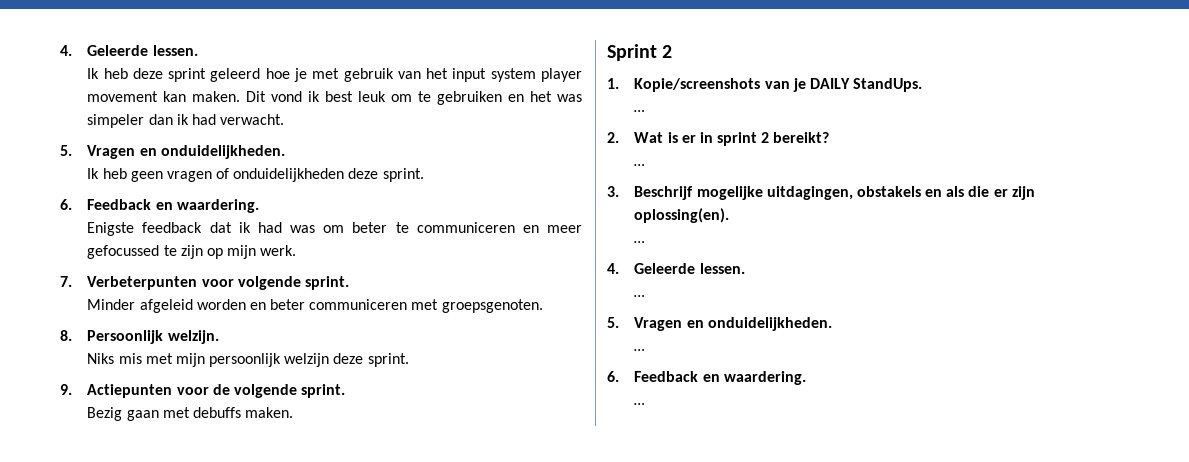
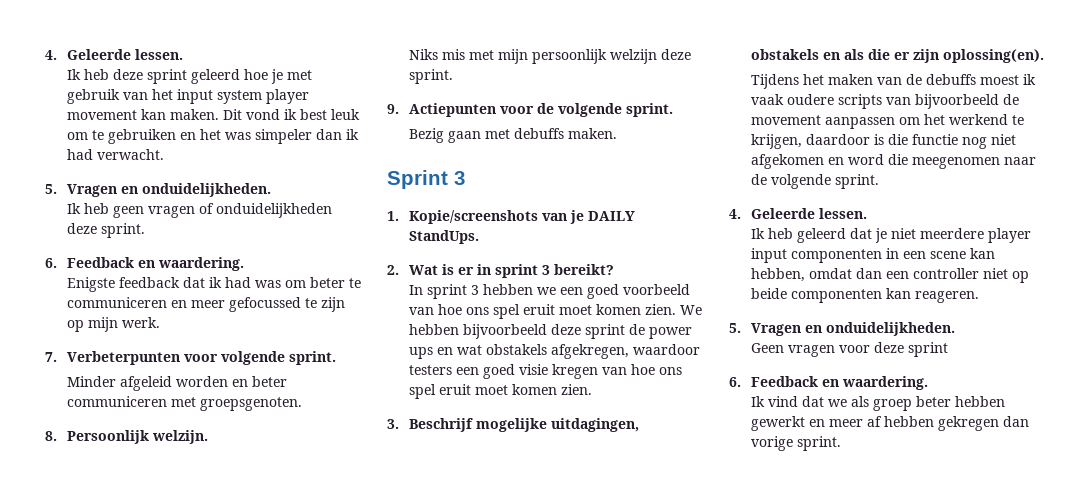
- Sprint 2
+ Sprint 3
  1. Kopie/screenshots van je DAILY StandUps.
- …
- 2. Wat is er in sprint 2 bereikt?
- …
+ 2. Wat is er in sprint 3 bereikt?
+ In sprint 3 hebben we een goed voorbeeld van hoe ons spel eruit moet komen zien. We hebben bijvoorbeeld deze sprint de power ups en wat obstakels afgekregen, waardoor testers een goed visie kregen van hoe ons spel eruit moet komen zien.
  3. Beschrijf mogelijke uitdagingen, obstakels en als die er zijn oplossing(en).
- …
+ Tijdens het maken van de debuffs moest ik vaak oudere scripts van bijvoorbeeld de movement aanpassen om het werkend te krijgen, daardoor is die functie nog niet afgekomen en word die meegenomen naar de volgende sprint.
  4. Geleerde lessen.
- …
+ Ik heb geleerd dat je niet meerdere player input componenten in een scene kan hebben, omdat dan een controller niet op beide componenten kan reageren.
  5. Vragen en onduidelijkheden.
- …
+ Geen vragen voor deze sprint
  6. Feedback en waardering.
- …
+ Ik vind dat we als groep beter hebben gewerkt en meer af hebben gekregen dan vorige sprint.

